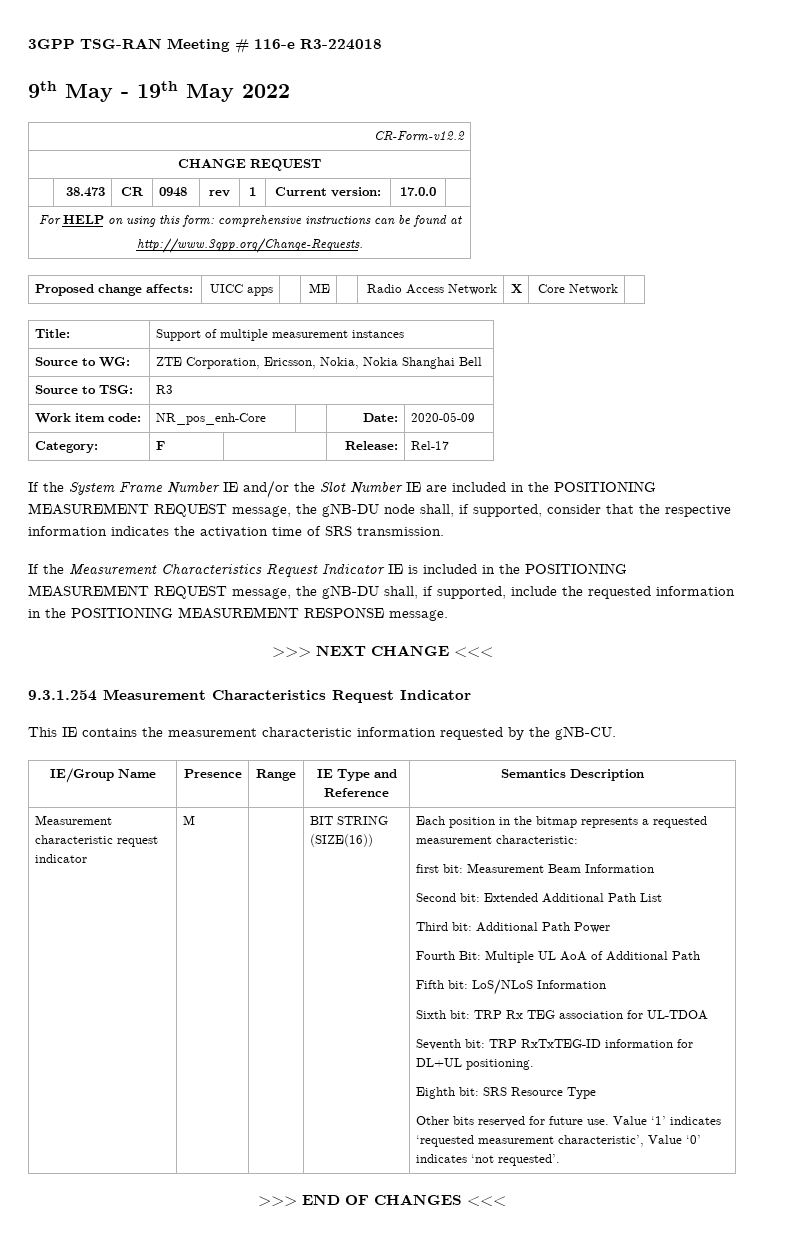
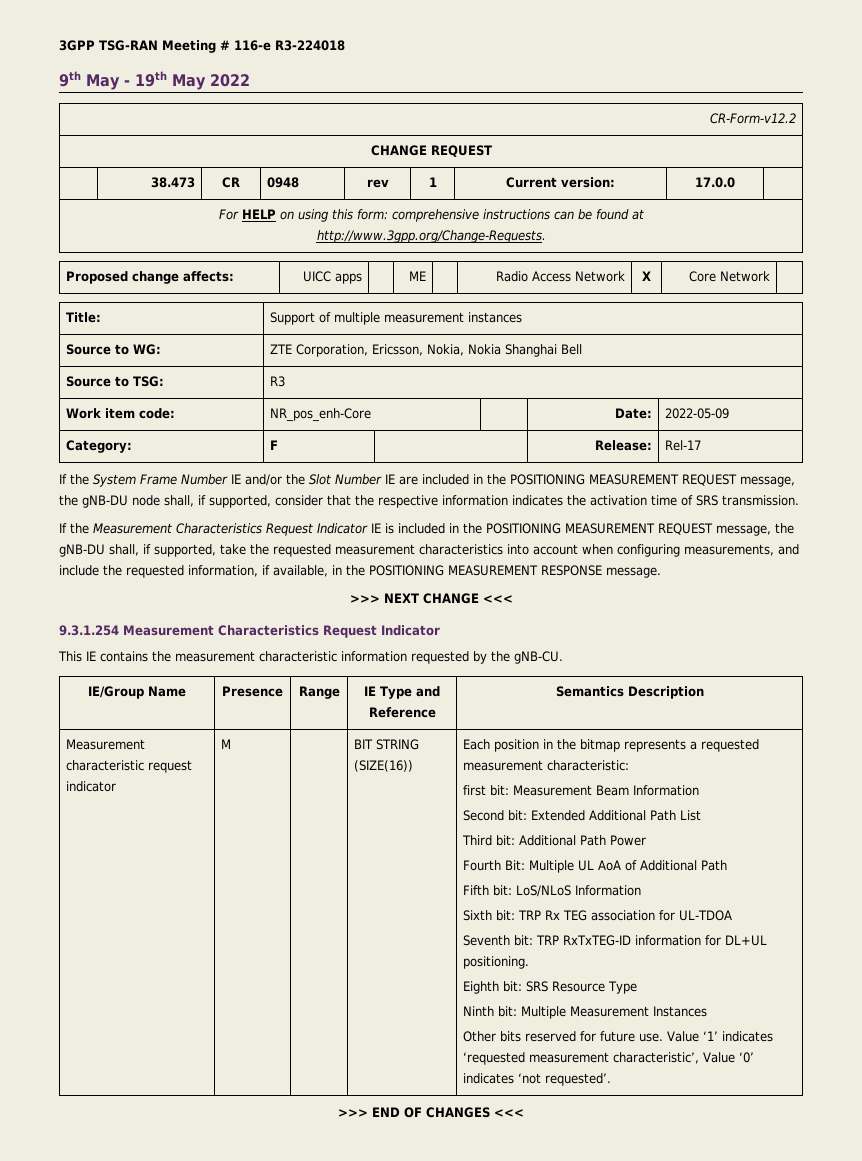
- Work item code: | NR_pos_enh-Core | | Date: | 2020-05-09
+ Work item code: | NR_pos_enh-Core | | Date: | 2022-05-09
- If the Measurement Characteristics Request Indicator IE is included in the POSITIONING MEASUREMENT REQUEST message, the gNB-DU shall, if supported, include the requested information in the POSITIONING MEASUREMENT RESPONSE message.
+ If the Measurement Characteristics Request Indicator IE is included in the POSITIONING MEASUREMENT REQUEST message, the gNB-DU shall, if supported, take the requested measurement characteristics into account when configuring measurements, and include the requested information, if available, in the POSITIONING MEASUREMENT RESPONSE message.
+ Ninth bit: Multiple Measurement Instances

